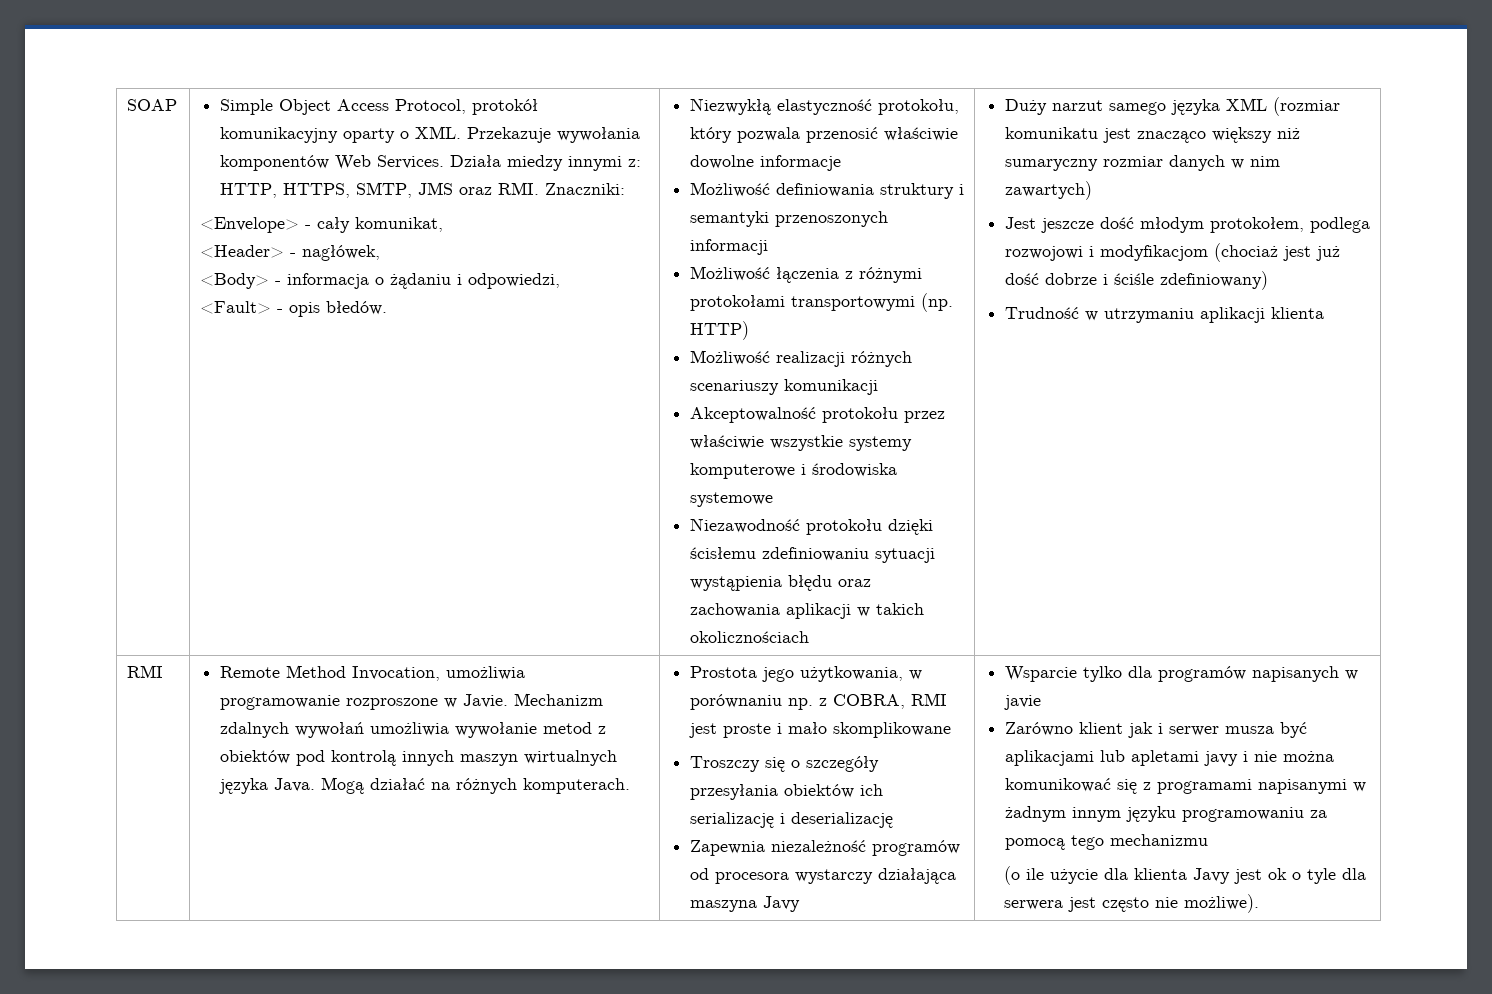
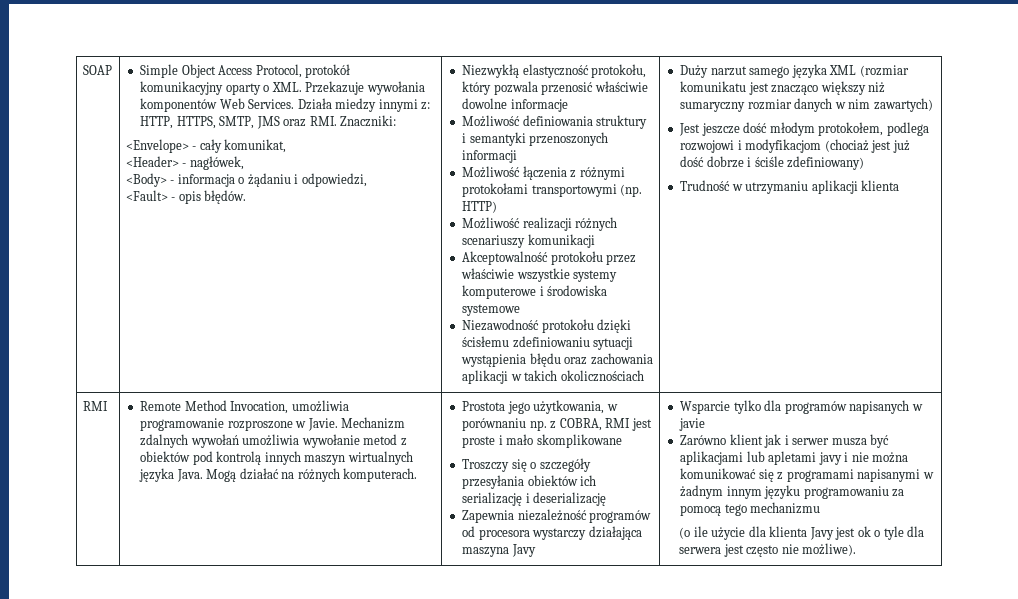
- <Fault> - opis błedów.
+ <Fault> - opis błędów.

